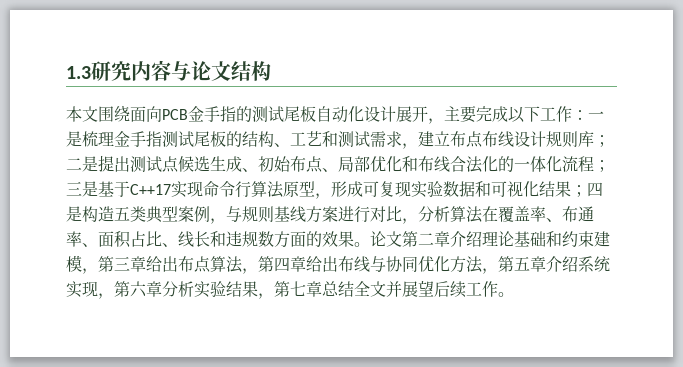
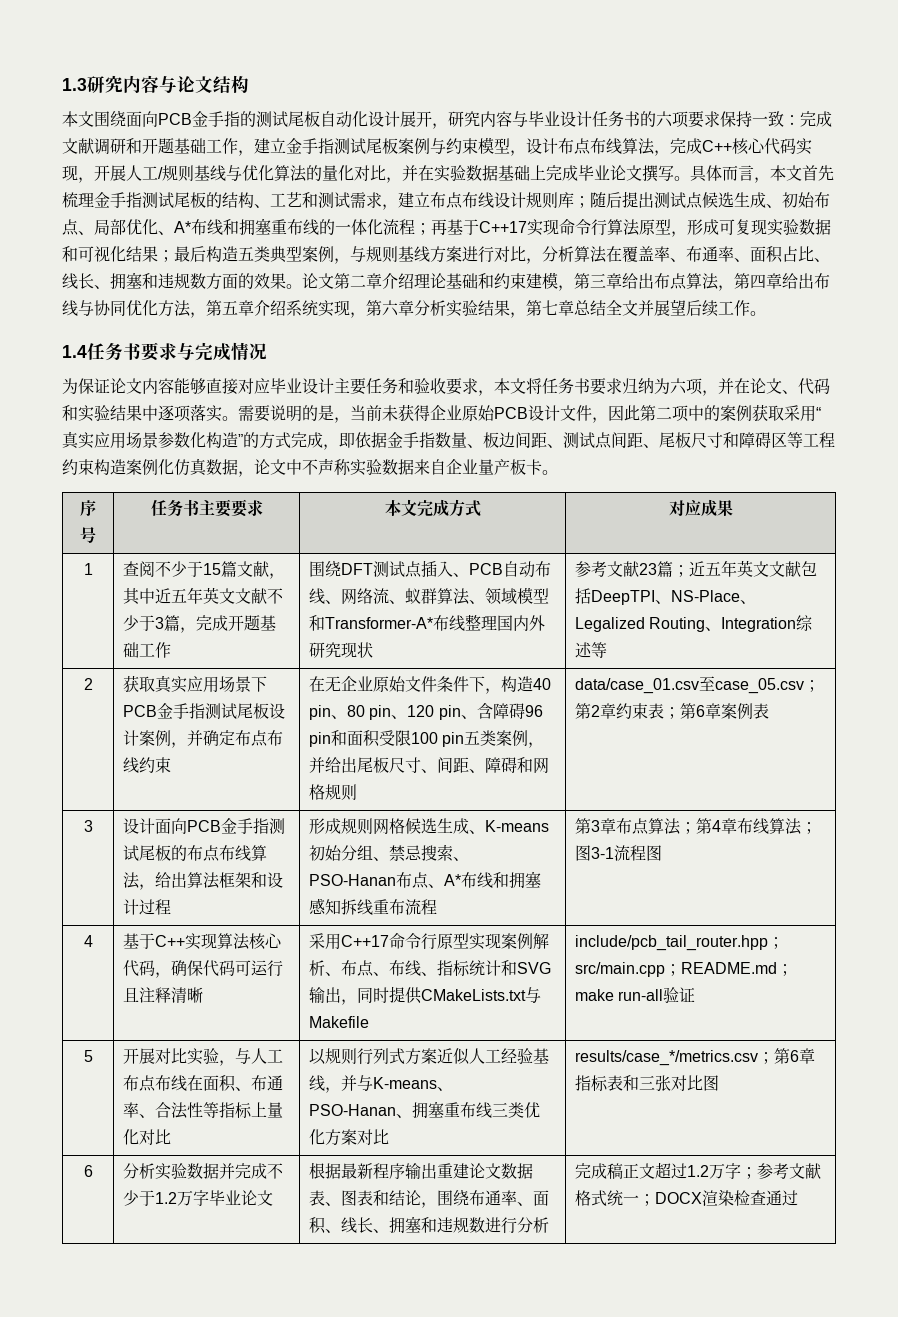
- 本文围绕面向PCB金手指的测试尾板自动化设计展开，主要完成以下工作：一是梳理金手指测试尾板的结构、工艺和测试需求，建立布点布线设计规则库；
+ 本文围绕面向PCB金手指的测试尾板自动化设计展开，研究内容与毕业设计任务书的六项要求保持一致：完成文献调研和开题基础工作，建立金手指测试尾板案例与约束模型，设计布点布线算法，完成C++核心代码实现，开展人工/规则基线与优化算法的量化对比，并在实验数据基础上完成毕业论文撰写。具体而言，本文首先梳理金手指测试尾板的结构、工艺和测试需求，建立布点布线设计规则库；
- 二是提出测试点候选生成、初始布点、局部优化和布线合法化的一体化流程；
+ 随后提出测试点候选生成、初始布点、局部优化、A*布线和拥塞重布线的一体化流程；
- 三是基于C++17实现命令行算法原型，形成可复现实验数据和可视化结果；
+ 再基于C++17实现命令行算法原型，形成可复现实验数据和可视化结果；
- 四是构造五类典型案例，与规则基线方案进行对比，分析算法在覆盖率、布通率、面积占比、线长和违规数方面的效果。
+ 最后构造五类典型案例，与规则基线方案进行对比，分析算法在覆盖率、布通率、面积占比、线长、拥塞和违规数方面的效果。
+ 1.4任务书要求与完成情况
+ 为保证论文内容能够直接对应毕业设计主要任务和验收要求，本文将任务书要求归纳为六项，并在论文、代码和实验结果中逐项落实。需要说明的是，当前未获得企业原始PCB设计文件，因此第二项中的案例获取采用“真实应用场景参数化构造”的方式完成，即依据金手指数量、板边间距、测试点间距、尾板尺寸和障碍区等工程约束构造案例化仿真数据，论文中不声称实验数据来自企业量产板卡。
+ 序号 | 任务书主要要求 | 本文完成方式 | 对应成果
+ 1 | 查阅不少于15篇文献，其中近五年英文文献不少于3篇，完成开题基础工作 | 围绕DFT测试点插入、PCB自动布线、网络流、蚁群算法、领域模型和Transformer-A*布线整理国内外研究现状 | 参考文献23篇；近五年英文文献包括DeepTPI、NS-Place、Legalized Routing、Integration综述等
+ 2 | 获取真实应用场景下PCB金手指测试尾板设计案例，并确定布点布线约束 | 在无企业原始文件条件下，构造40 pin、80 pin、120 pin、含障碍96 pin和面积受限100 pin五类案例，并给出尾板尺寸、间距、障碍和网格规则 | data/case_01.csv至case_05.csv；第2章约束表；第6章案例表
+ 3 | 设计面向PCB金手指测试尾板的布点布线算法，给出算法框架和设计过程 | 形成规则网格候选生成、K-means初始分组、禁忌搜索、PSO-Hanan布点、A*布线和拥塞感知拆线重布流程 | 第3章布点算法；第4章布线算法；图3-1流程图
+ 4 | 基于C++实现算法核心代码，确保代码可运行且注释清晰 | 采用C++17命令行原型实现案例解析、布点、布线、指标统计和SVG输出，同时提供CMakeLists.txt与Makefile | include/pcb_tail_router.hpp；src/main.cpp；README.md；make run-all验证
+ 5 | 开展对比实验，与人工布点布线在面积、布通率、合法性等指标上量化对比 | 以规则行列式方案近似人工经验基线，并与K-means、PSO-Hanan、拥塞重布线三类优化方案对比 | results/case_*/metrics.csv；第6章指标表和三张对比图
+ 6 | 分析实验数据并完成不少于1.2万字毕业论文 | 根据最新程序输出重建论文数据表、图表和结论，围绕布通率、面积、线长、拥塞和违规数进行分析 | 完成稿正文超过1.2万字；参考文献格式统一；DOCX渲染检查通过

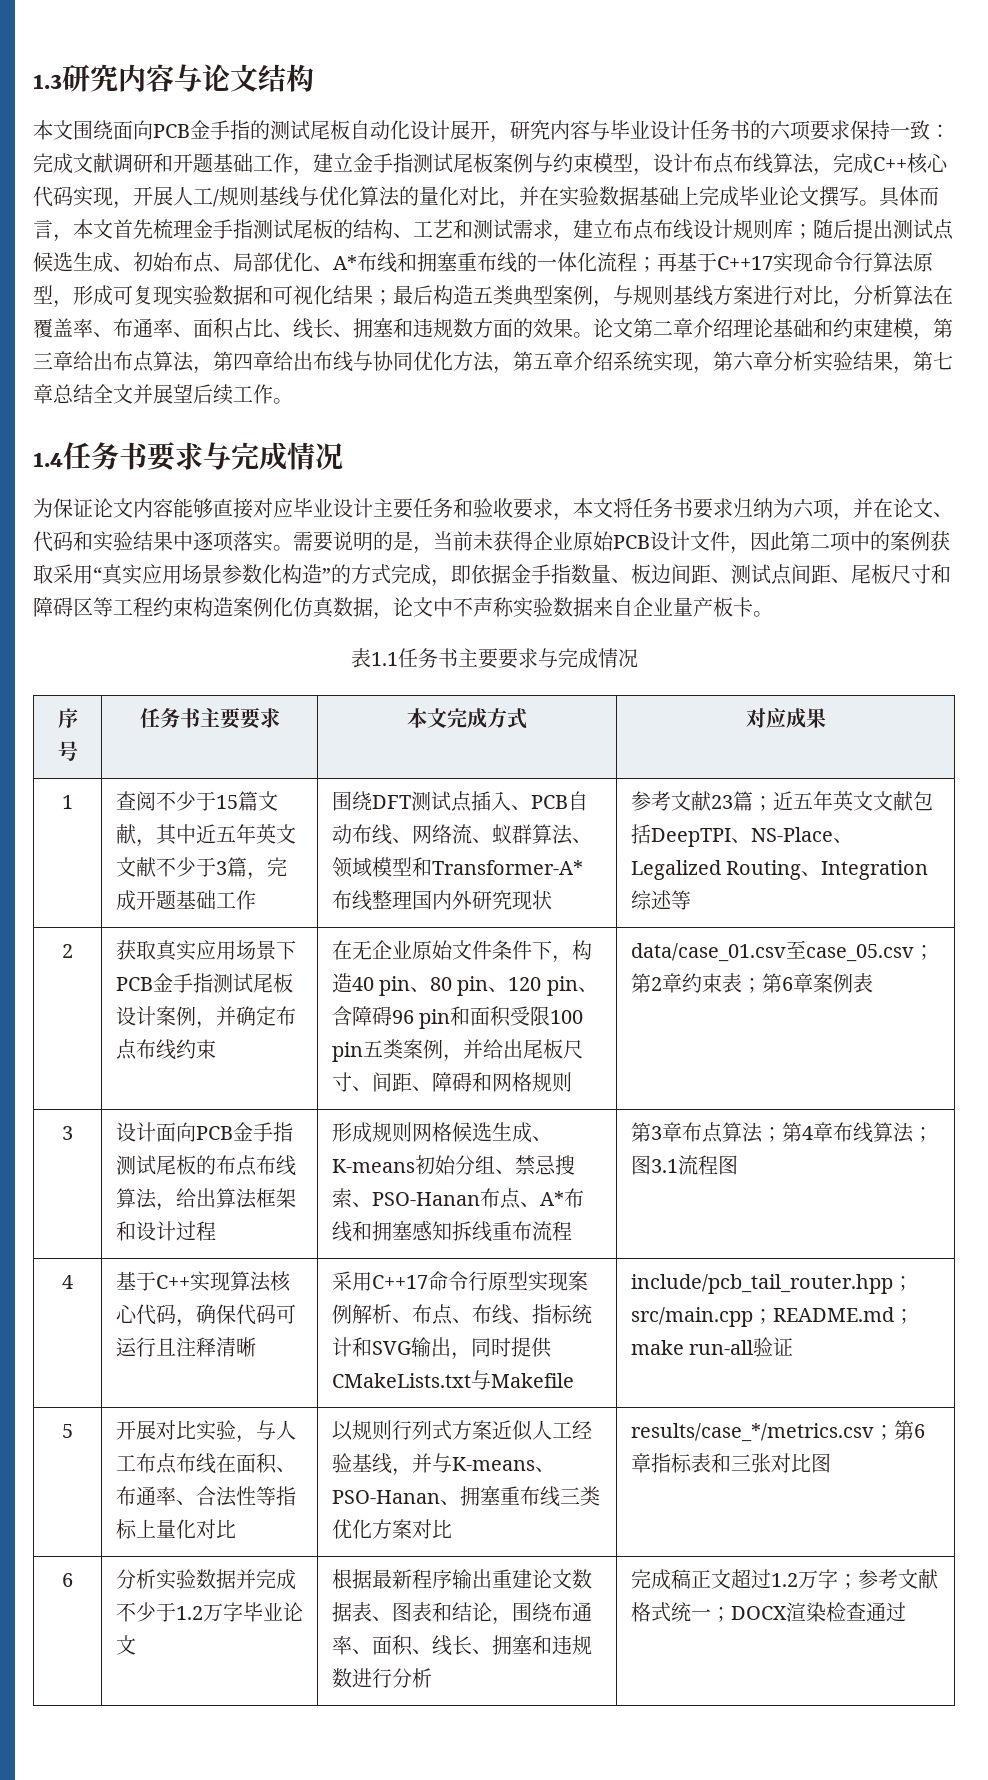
+ 表1.1任务书主要要求与完成情况
- 第3章布点算法；第4章布线算法；图3-1流程图
+ 第3章布点算法；第4章布线算法；图3.1流程图

